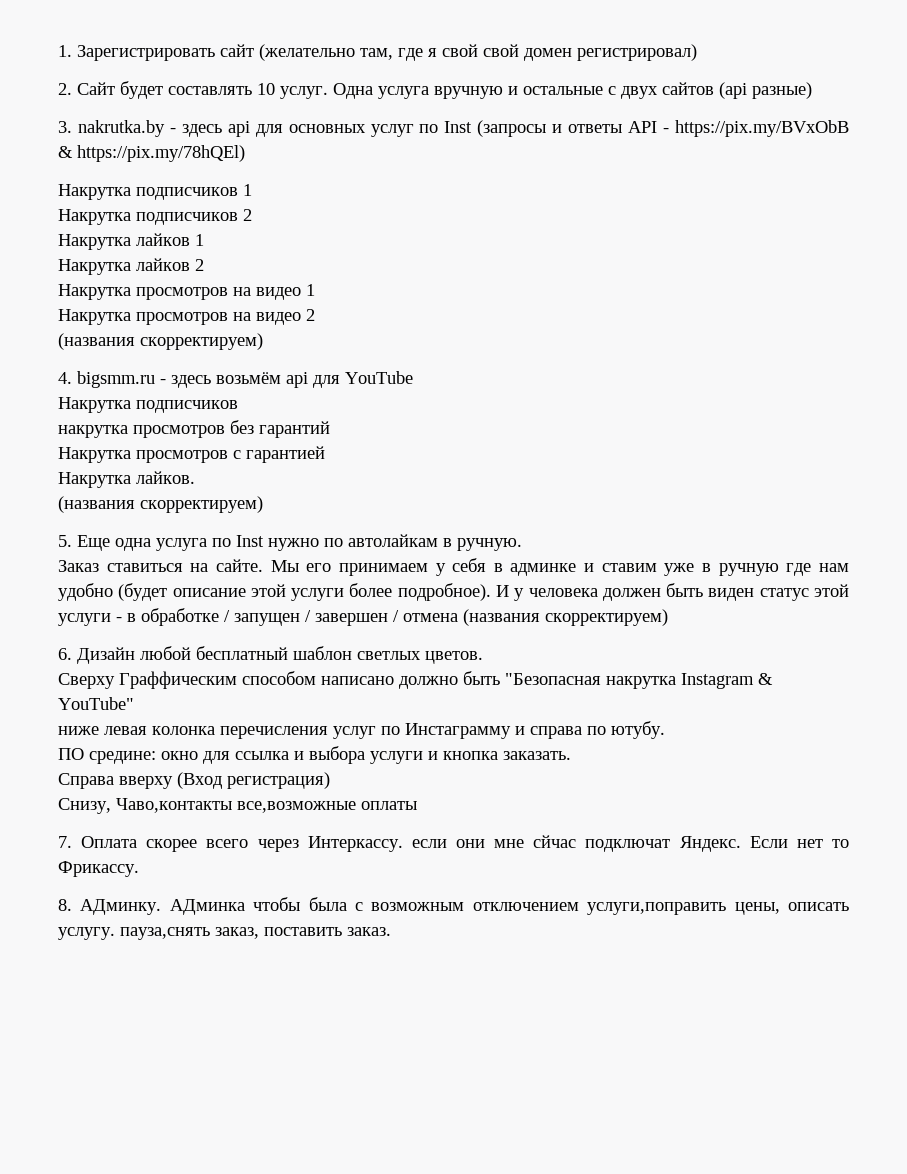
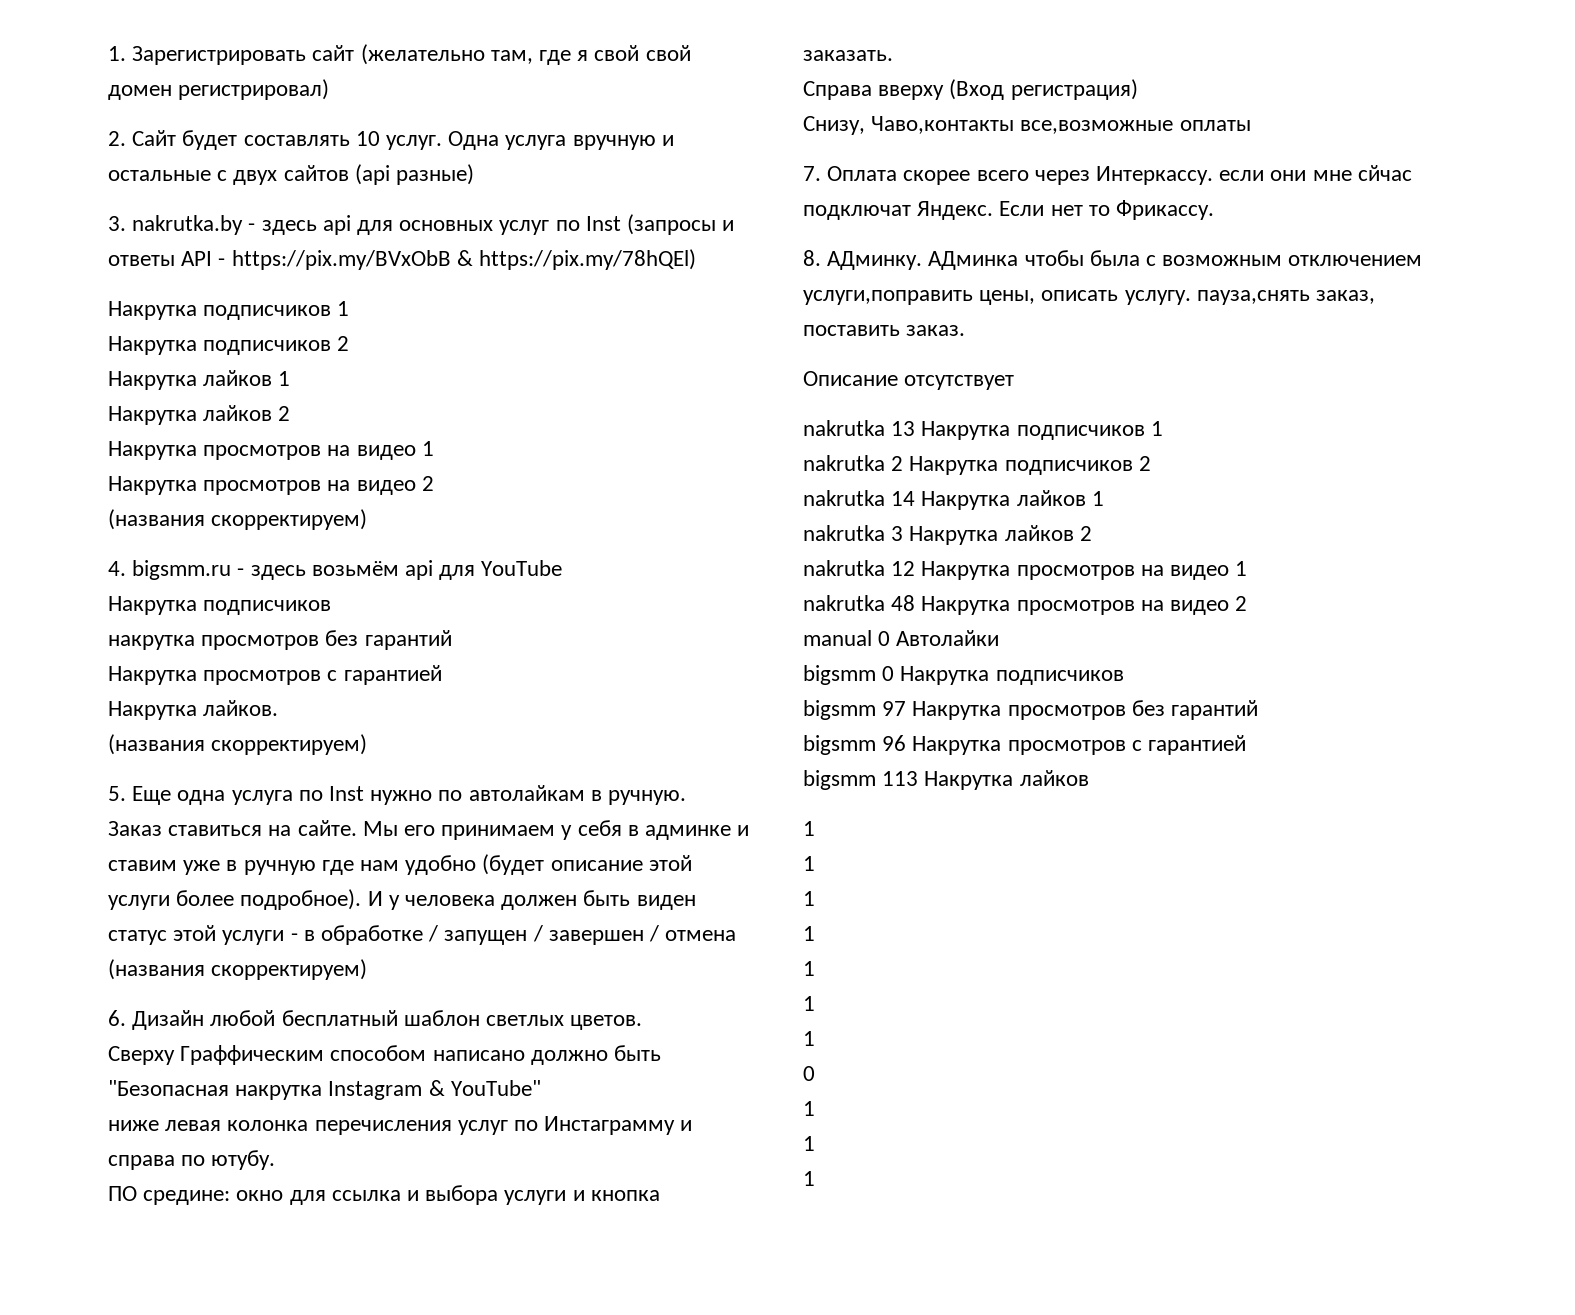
+ Описание отсутствует
+ nakrutka 13 Накрутка подписчиков 1
+ nakrutka 2 Накрутка подписчиков 2
+ nakrutka 14 Накрутка лайков 1
+ nakrutka 3 Накрутка лайков 2
+ nakrutka 12 Накрутка просмотров на видео 1
+ nakrutka 48 Накрутка просмотров на видео 2
+ manual 0 Автолайки
+ bigsmm 0 Накрутка подписчиков
+ bigsmm 97 Накрутка просмотров без гарантий
+ bigsmm 96 Накрутка просмотров с гарантией
+ bigsmm 113 Накрутка лайков
+ 1
+ 1
+ 1
+ 1
+ 1
+ 1
+ 1
+ 0
+ 1
+ 1
+ 1

